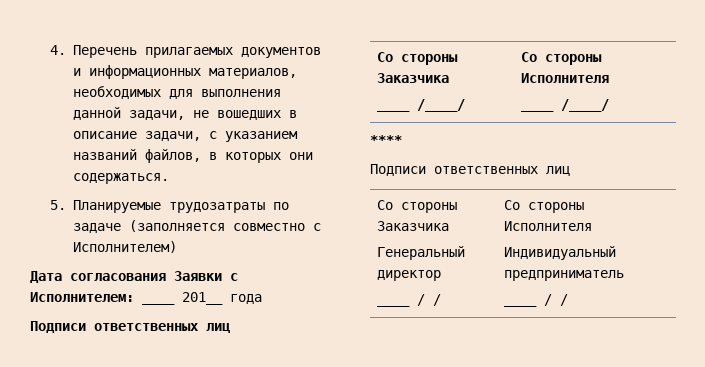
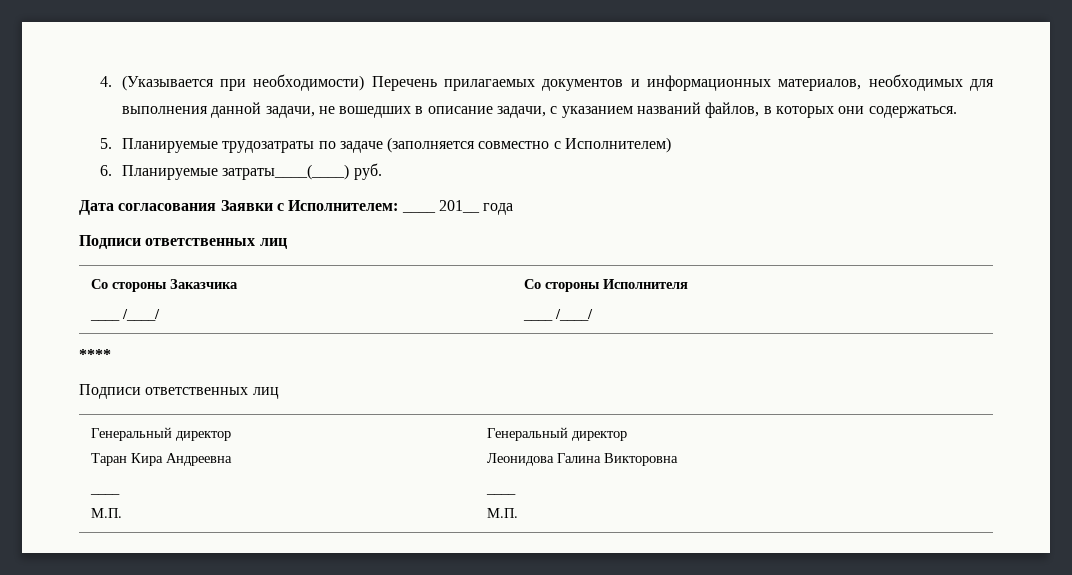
- 4. Перечень прилагаемых документов и информационных материалов, необходимых для выполнения данной задачи, не вошедших в описание задачи, с указанием названий файлов, в которых они содержаться.
+ 4. (Указывается при необходимости) Перечень прилагаемых документов и информационных материалов, необходимых для выполнения данной задачи, не вошедших в описание задачи, с указанием названий файлов, в которых они содержаться.
+ 6. Планируемые затраты____(____) руб.
  ****
  Подписи ответственных лиц
- Со стороны Заказчика
  Генеральный директор
- ____ / / | Со стороны Исполнителя
- Индивидуальный предприниматель
- ____ / /
+ Таран Кира Андреевна
+ ____
+ М.П. | Генеральный директор
+ Леонидова Галина Викторовна
+ ____
+ М.П.

